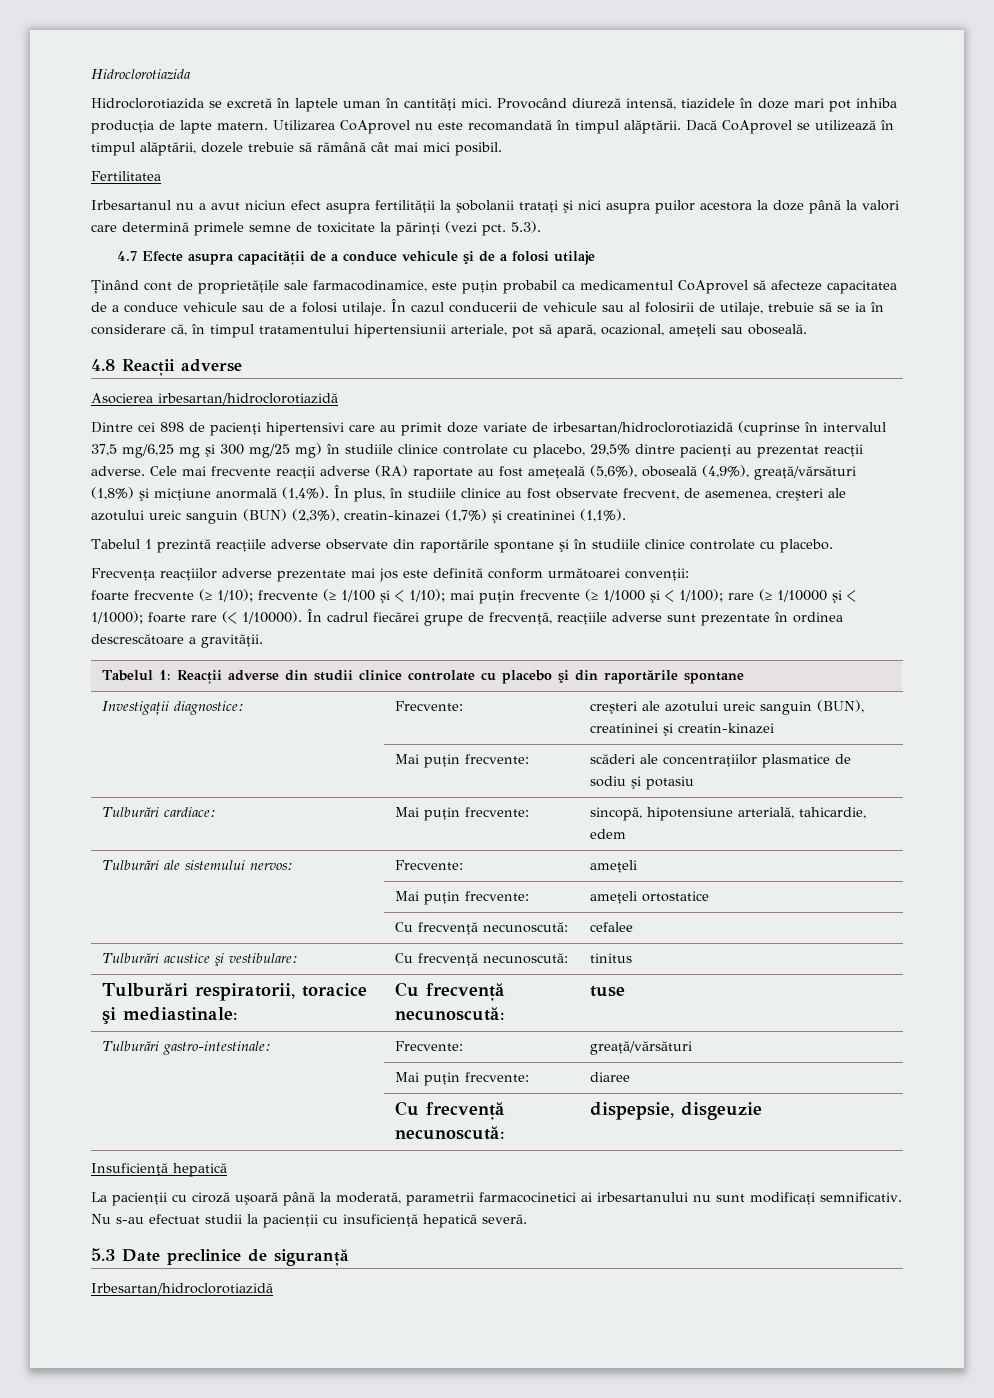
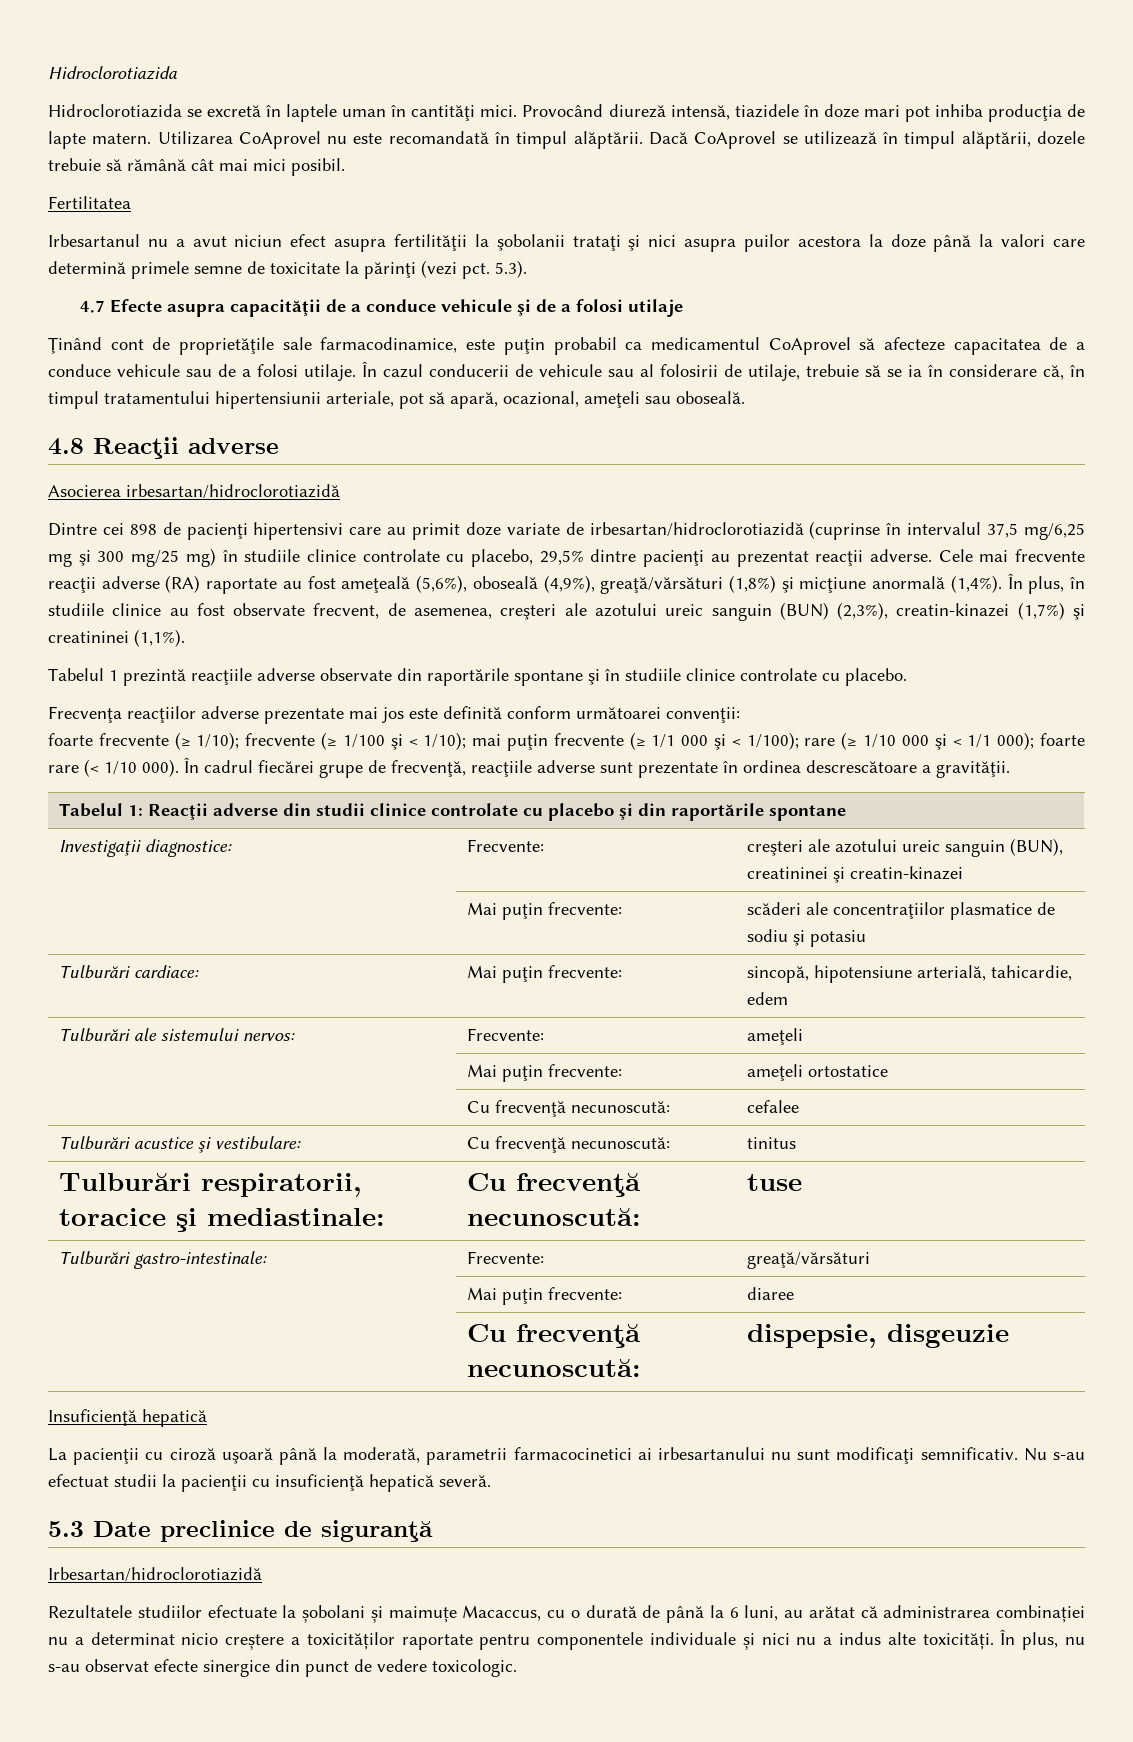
- foarte frecvente (≥ 1/10); frecvente (≥ 1/100 şi < 1/10); mai puţin frecvente (≥ 1/1000 şi < 1/100); rare (≥ 1/10000 şi < 1/1000); foarte rare (< 1/10000).
+ foarte frecvente (≥ 1/10); frecvente (≥ 1/100 şi < 1/10); mai puţin frecvente (≥ 1/1 000 şi < 1/100); rare (≥ 1/10 000 şi < 1/1 000); foarte rare (< 1/10 000).
+ Rezultatele studiilor efectuate la șobolani și maimuțe Macaccus, cu o durată de până la 6 luni, au arătat că administrarea combinației nu a determinat nicio creștere a toxicităților raportate pentru componentele individuale și nici nu a indus alte toxicități. În plus, nu s-au observat efecte sinergice din punct de vedere toxicologic.

